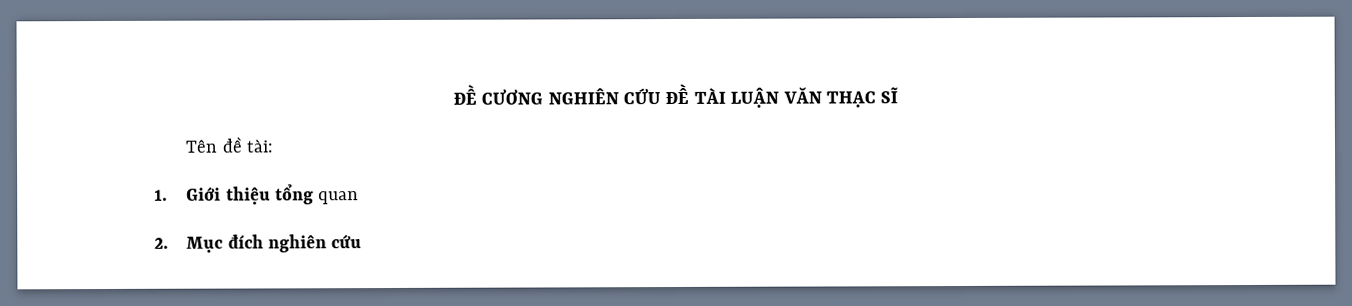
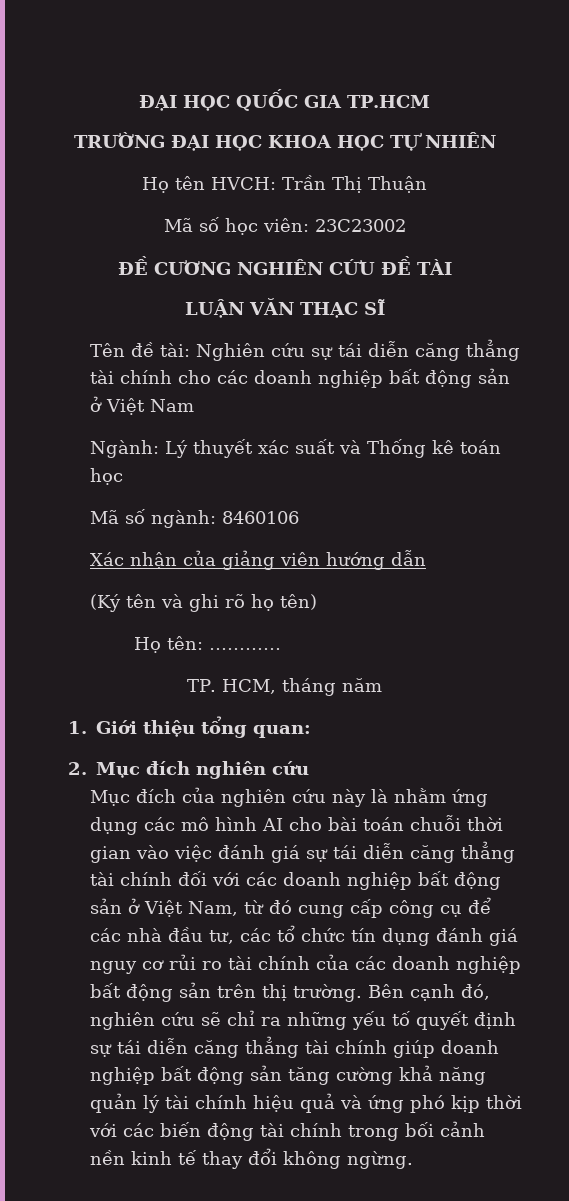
+ ĐẠI HỌC QUỐC GIA TP.HCM
+ TRƯỜNG ĐẠI HỌC KHOA HỌC TỰ NHIÊN
+ Họ tên HVCH: Trần Thị Thuận
+ Mã số học viên: 23C23002
- ĐỀ CƯƠNG NGHIÊN CỨU ĐỀ TÀI LUẬN VĂN THẠC SĨ
+ ĐỀ CƯƠNG NGHIÊN CỨU ĐỀ TÀI
+ LUẬN VĂN THẠC SĨ
- Tên đề tài:
+ Tên đề tài: Nghiên cứu sự tái diễn căng thẳng tài chính cho các doanh nghiệp bất động sản ở Việt Nam
+ Ngành: Lý thuyết xác suất và Thống kê toán học
+ Mã số ngành: 8460106
+ Xác nhận của giảng viên hướng dẫn
+ (Ký tên và ghi rõ họ tên)
+ Họ tên: …………
+ TP. HCM, tháng năm
- 1. Giới thiệu tổng quan
+ 1. Giới thiệu tổng quan:
+ Mục đích của nghiên cứu này là nhằm ứng dụng các mô hình AI cho bài toán chuỗi thời gian vào việc đánh giá sự tái diễn căng thẳng tài chính đối với các doanh nghiệp bất động sản ở Việt Nam, từ đó cung cấp công cụ để các nhà đầu tư, các tổ chức tín dụng đánh giá nguy cơ rủi ro tài chính của các doanh nghiệp bất động sản trên thị trường. Bên cạnh đó, nghiên cứu sẽ chỉ ra những yếu tố quyết định sự tái diễn căng thẳng tài chính giúp doanh nghiệp bất động sản tăng cường khả năng quản lý tài chính hiệu quả và ứng phó kịp thời với các biến động tài chính trong bối cảnh nền kinh tế thay đổi không ngừng.

